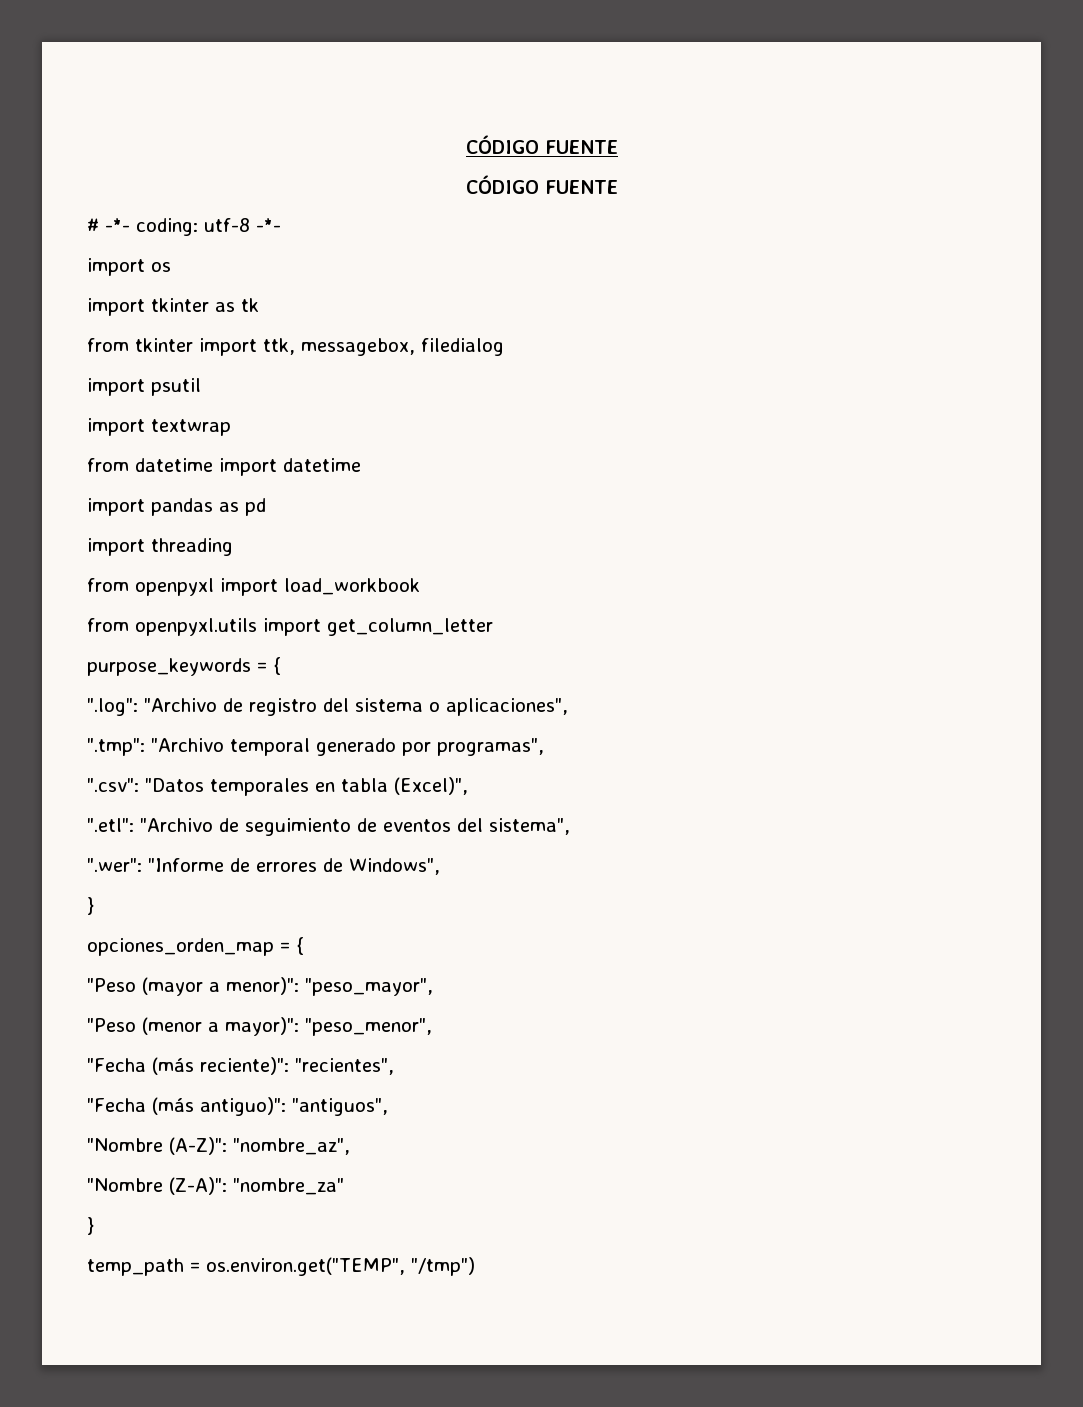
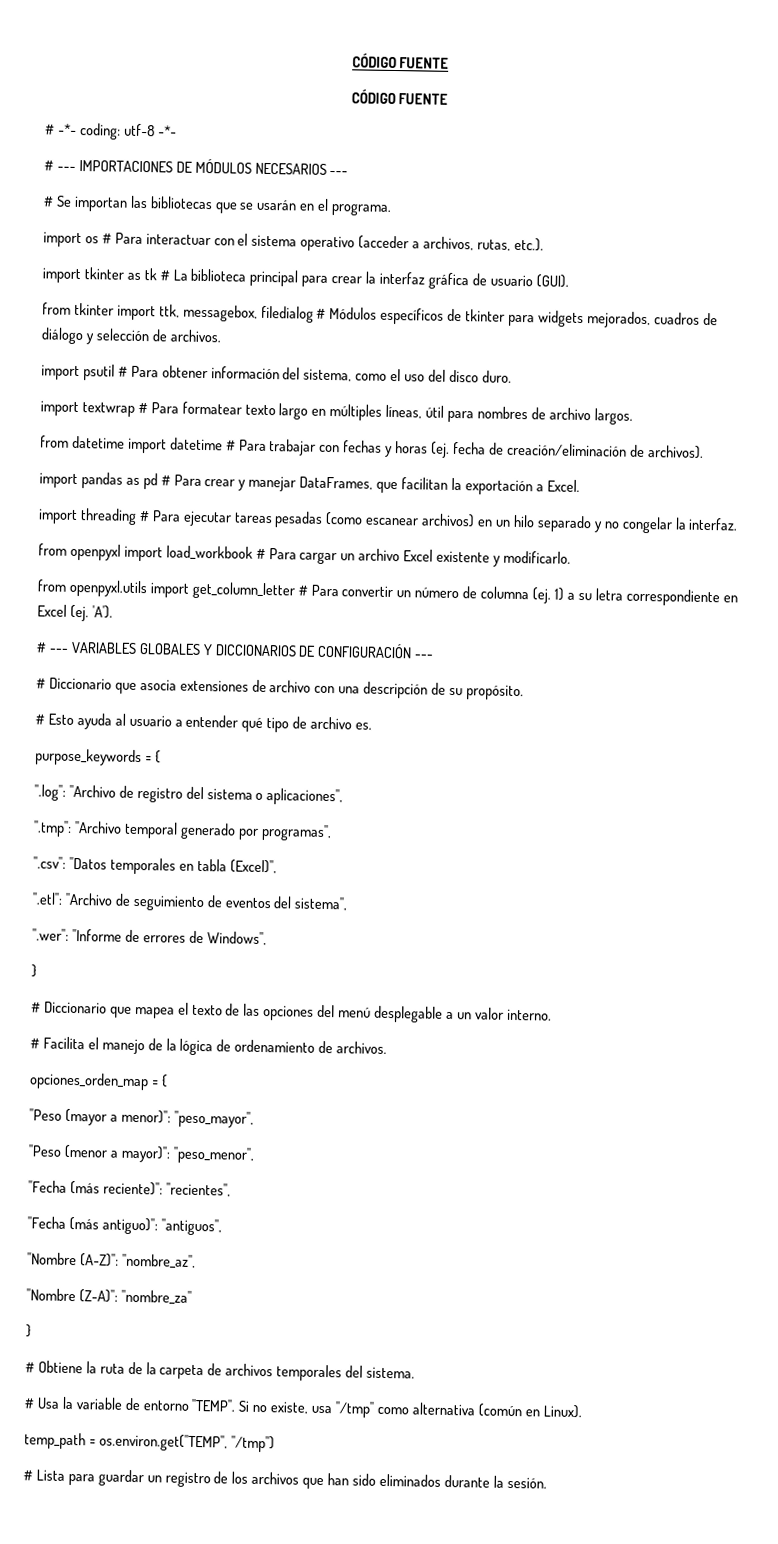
- import os
- import tkinter as tk
+ # --- IMPORTACIONES DE MÓDULOS NECESARIOS ---
+ # Se importan las bibliotecas que se usarán en el programa.
+ import os # Para interactuar con el sistema operativo (acceder a archivos, rutas, etc.).
+ import tkinter as tk # La biblioteca principal para crear la interfaz gráfica de usuario (GUI).
- from tkinter import ttk, messagebox, filedialog
- import psutil
- import textwrap
- from datetime import datetime
- import pandas as pd
- import threading
- from openpyxl import load_workbook
- from openpyxl.utils import get_column_letter
+ from tkinter import ttk, messagebox, filedialog # Módulos específicos de tkinter para widgets mejorados, cuadros de diálogo y selección de archivos.
+ import psutil # Para obtener información del sistema, como el uso del disco duro.
+ import textwrap # Para formatear texto largo en múltiples líneas, útil para nombres de archivo largos.
+ from datetime import datetime # Para trabajar con fechas y horas (ej. fecha de creación/eliminación de archivos).
+ import pandas as pd # Para crear y manejar DataFrames, que facilitan la exportación a Excel.
+ import threading # Para ejecutar tareas pesadas (como escanear archivos) en un hilo separado y no congelar la interfaz.
+ from openpyxl import load_workbook # Para cargar un archivo Excel existente y modificarlo.
+ from openpyxl.utils import get_column_letter # Para convertir un número de columna (ej. 1) a su letra correspondiente en Excel (ej. 'A').
+ # --- VARIABLES GLOBALES Y DICCIONARIOS DE CONFIGURACIÓN ---
+ # Diccionario que asocia extensiones de archivo con una descripción de su propósito.
+ # Esto ayuda al usuario a entender qué tipo de archivo es.
+ # Diccionario que mapea el texto de las opciones del menú desplegable a un valor interno.
+ # Facilita el manejo de la lógica de ordenamiento de archivos.
+ # Obtiene la ruta de la carpeta de archivos temporales del sistema.
+ # Usa la variable de entorno "TEMP". Si no existe, usa "/tmp" como alternativa (común en Linux).
  temp_path = os.environ.get("TEMP", "/tmp")
+ # Lista para guardar un registro de los archivos que han sido eliminados durante la sesión.

